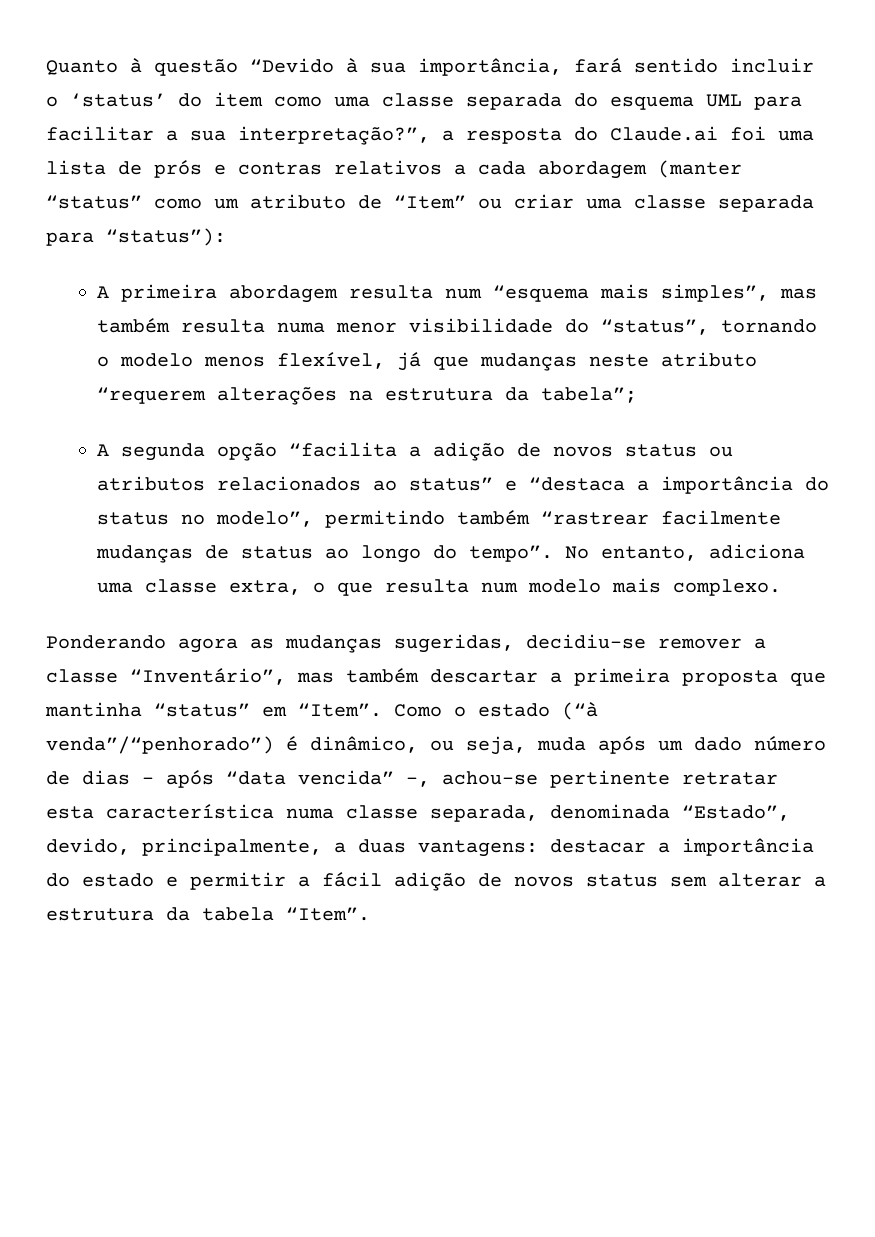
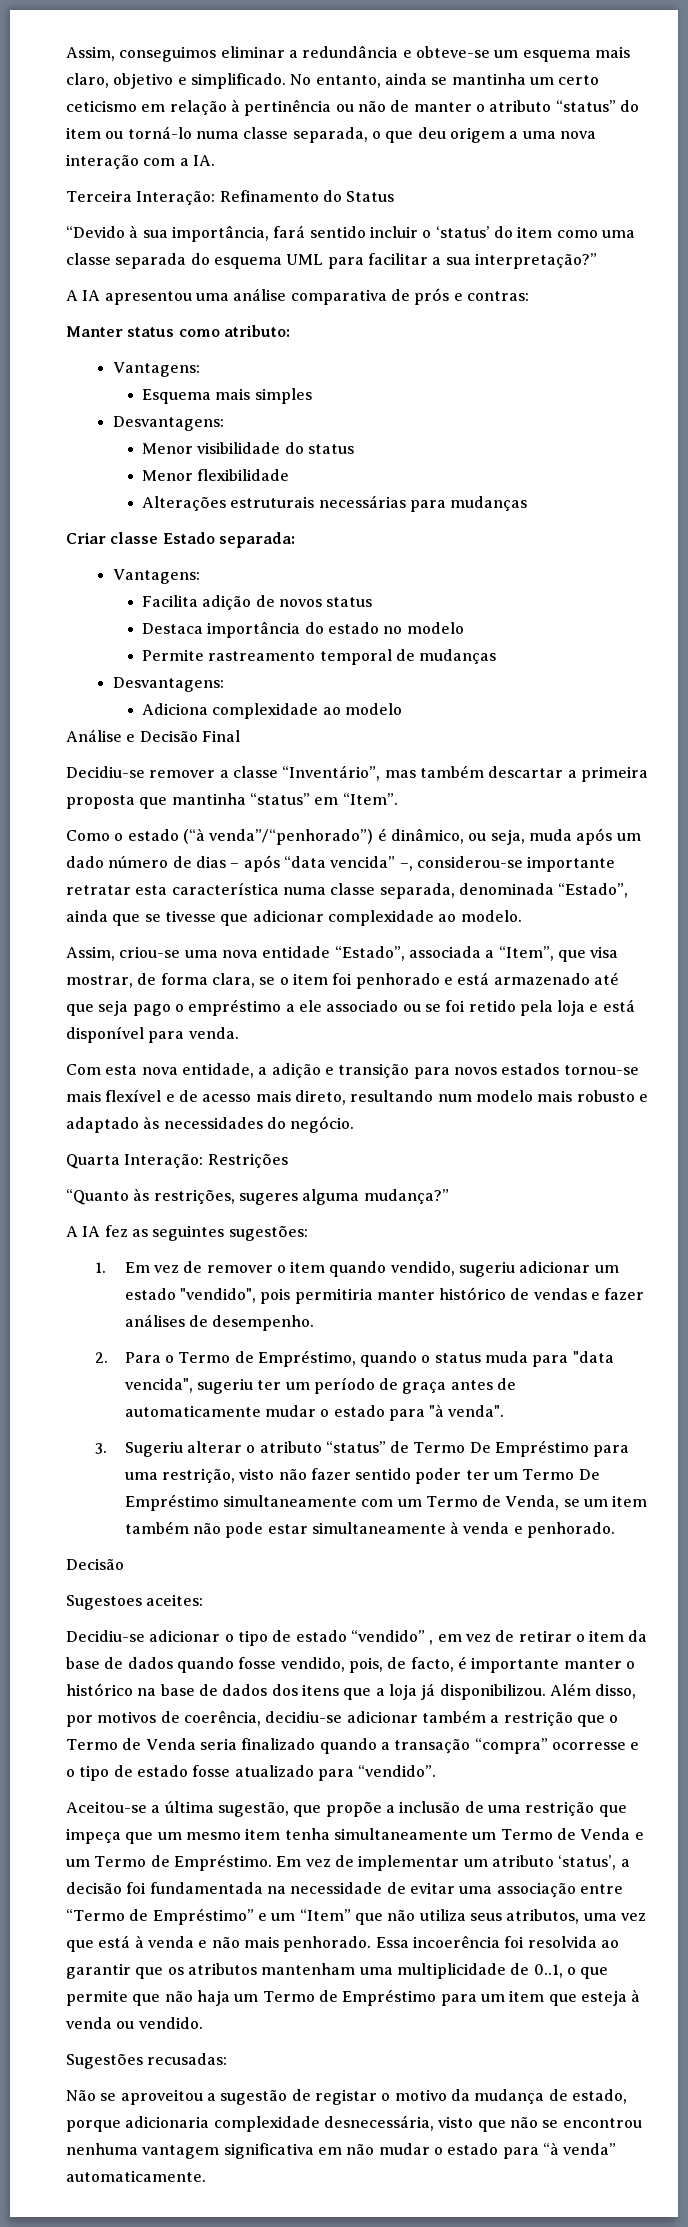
- Quanto à questão “Devido à sua importância, fará sentido incluir o ‘status’ do item como uma classe separada do esquema UML para facilitar a sua interpretação?”, a resposta do Claude.ai foi uma lista de prós e contras relativos a cada abordagem (manter “status” como um atributo de “Item” ou criar uma classe separada para “status”):
- A primeira abordagem resulta num “esquema mais simples”, mas também resulta numa menor visibilidade do “status”, tornando o modelo menos flexível, já que mudanças neste atributo “requerem alterações na estrutura da tabela”;
- A segunda opção “facilita a adição de novos status ou atributos relacionados ao status” e “destaca a importância do status no modelo”, permitindo também “rastrear facilmente mudanças de status ao longo do tempo”. No entanto, adiciona uma classe extra, o que resulta num modelo mais complexo.
- Ponderando agora as mudanças sugeridas, decidiu-se remover a classe “Inventário”, mas também descartar a primeira proposta que mantinha “status” em “Item”. Como o estado (“à venda”/“penhorado”) é dinâmico, ou seja, muda após um dado número de dias – após “data vencida” –, achou-se pertinente retratar esta característica numa classe separada, denominada “Estado”, devido, principalmente, a duas vantagens: destacar a importância do estado e permitir a fácil adição de novos status sem alterar a estrutura da tabela “Item”.
+ Assim, conseguimos eliminar a redundância e obteve-se um esquema mais claro, objetivo e simplificado. No entanto, ainda se mantinha um certo ceticismo em relação à pertinência ou não de manter o atributo “status” do item ou torná-lo numa classe separada, o que deu origem a uma nova interação com a IA.
+ Terceira Interação: Refinamento do Status
+ “Devido à sua importância, fará sentido incluir o ‘status’ do item como uma classe separada do esquema UML para facilitar a sua interpretação?”
+ A IA apresentou uma análise comparativa de prós e contras:
+ Manter status como atributo:
+ Vantagens:
+ Esquema mais simples
+ Desvantagens:
+ Menor visibilidade do status
+ Menor flexibilidade
+ Alterações estruturais necessárias para mudanças
+ Criar classe Estado separada:
+ Vantagens:
+ Facilita adição de novos status
+ Destaca importância do estado no modelo
+ Permite rastreamento temporal de mudanças
+ Desvantagens:
+ Adiciona complexidade ao modelo
+ Análise e Decisão Final
+ Decidiu-se remover a classe “Inventário”, mas também descartar a primeira proposta que mantinha “status” em “Item”.
+ Como o estado (“à venda”/“penhorado”) é dinâmico, ou seja, muda após um dado número de dias – após “data vencida” –, considerou-se importante retratar esta característica numa classe separada, denominada “Estado”, ainda que se tivesse que adicionar complexidade ao modelo.
+ Assim, criou-se uma nova entidade “Estado”, associada a “Item”, que visa mostrar, de forma clara, se o item foi penhorado e está armazenado até que seja pago o empréstimo a ele associado ou se foi retido pela loja e está disponível para venda.
+ Com esta nova entidade, a adição e transição para novos estados tornou-se mais flexível e de acesso mais direto, resultando num modelo mais robusto e adaptado às necessidades do negócio.
+ Quarta Interação: Restrições
+ “Quanto às restrições, sugeres alguma mudança?”
+ A IA fez as seguintes sugestões:
+ 1. Em vez de remover o item quando vendido, sugeriu adicionar um estado "vendido", pois permitiria manter histórico de vendas e fazer análises de desempenho.
+ 2. Para o Termo de Empréstimo, quando o status muda para "data vencida", sugeriu ter um período de graça antes de automaticamente mudar o estado para "à venda".
+ 3. Sugeriu alterar o atributo “status” de Termo De Empréstimo para uma restrição, visto não fazer sentido poder ter um Termo De Empréstimo simultaneamente com um Termo de Venda, se um item também não pode estar simultaneamente à venda e penhorado.
+ Decisão
+ Sugestoes aceites:
+ Decidiu-se adicionar o tipo de estado “vendido” , em vez de retirar o item da base de dados quando fosse vendido, pois, de facto, é importante manter o histórico na base de dados dos itens que a loja já disponibilizou. Além disso, por motivos de coerência, decidiu-se adicionar também a restrição que o Termo de Venda seria finalizado quando a transação “compra” ocorresse e o tipo de estado fosse atualizado para “vendido”.
+ Aceitou-se a última sugestão, que propõe a inclusão de uma restrição que impeça que um mesmo item tenha simultaneamente um Termo de Venda e um Termo de Empréstimo. Em vez de implementar um atributo ‘status’, a decisão foi fundamentada na necessidade de evitar uma associação entre “Termo de Empréstimo” e um “Item” que não utiliza seus atributos, uma vez que está à venda e não mais penhorado. Essa incoerência foi resolvida ao garantir que os atributos mantenham uma multiplicidade de 0..1, o que permite que não haja um Termo de Empréstimo para um item que esteja à venda ou vendido.
+ Sugestões recusadas:
+ Não se aproveitou a sugestão de registar o motivo da mudança de estado, porque adicionaria complexidade desnecessária, visto que não se encontrou nenhuma vantagem significativa em não mudar o estado para “à venda” automaticamente.

